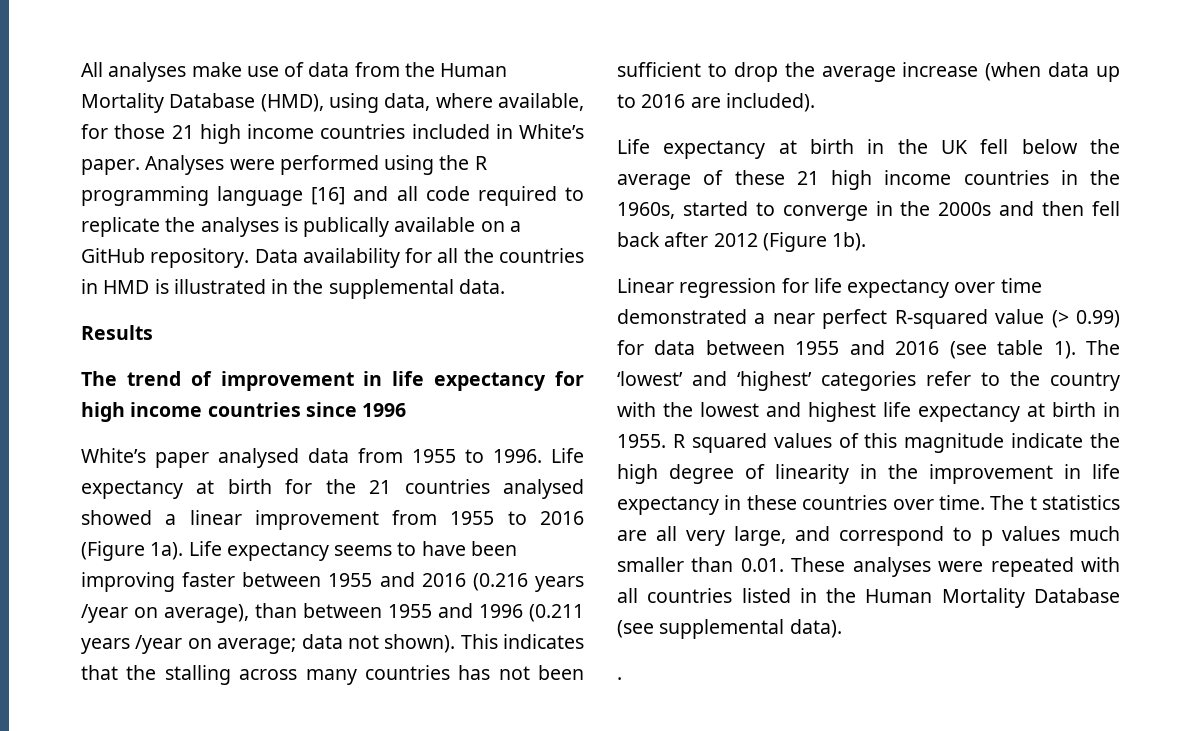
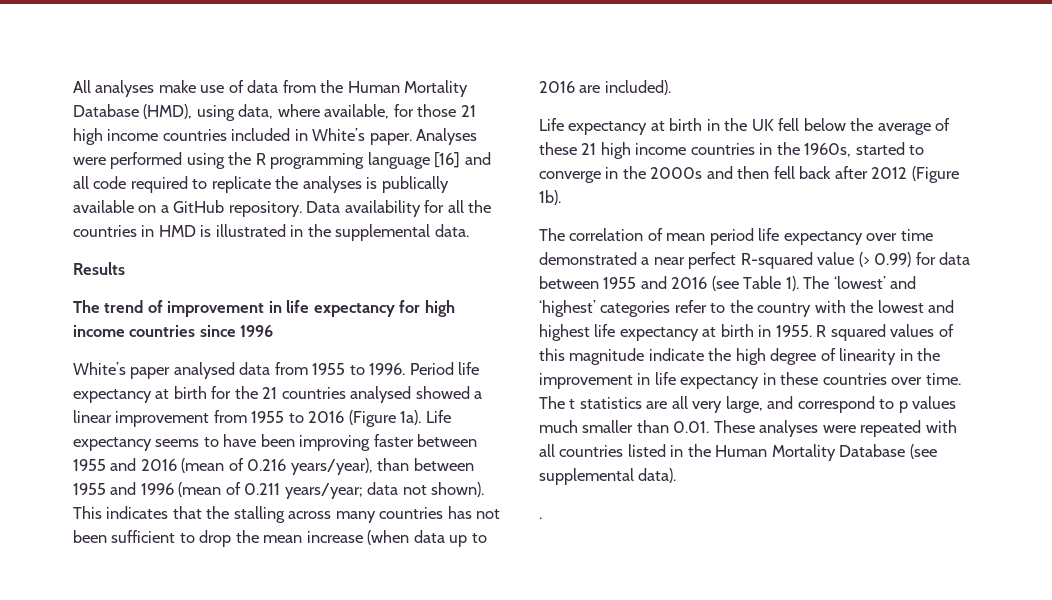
- Life expectancy at birth for the 21 countries analysed showed a linear improvement from 1955 to 2016 (Figure 1a).
+ Period life expectancy at birth for the 21 countries analysed showed a linear improvement from 1955 to 2016 (Figure 1a).
- Life expectancy seems to have been improving faster between 1955 and 2016 (0.216 years /year on average), than between 1955 and 1996 (0.211 years /year on average; data not shown).
+ Life expectancy seems to have been improving faster between 1955 and 2016 (mean of 0.216 years/year), than between 1955 and 1996 (mean of 0.211 years/year; data not shown).
- This indicates that the stalling across many countries has not been sufficient to drop the average increase (when data up to 2016 are included).
+ This indicates that the stalling across many countries has not been sufficient to drop the mean increase (when data up to 2016 are included).
- Linear regression for life expectancy over time demonstrated a near perfect R-squared value (> 0.99) for data between 1955 and 2016 (see table 1).
+ The correlation of mean period life expectancy over time demonstrated a near perfect R-squared value (> 0.99) for data between 1955 and 2016 (see Table 1).

